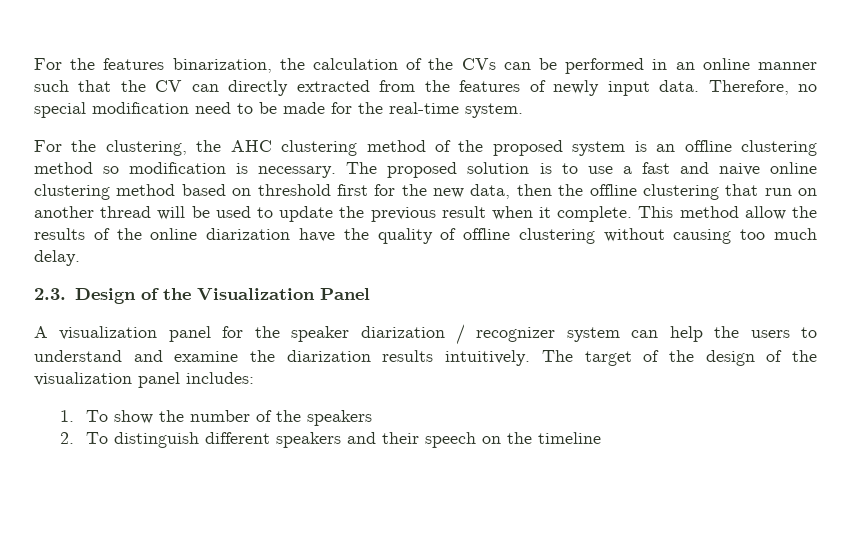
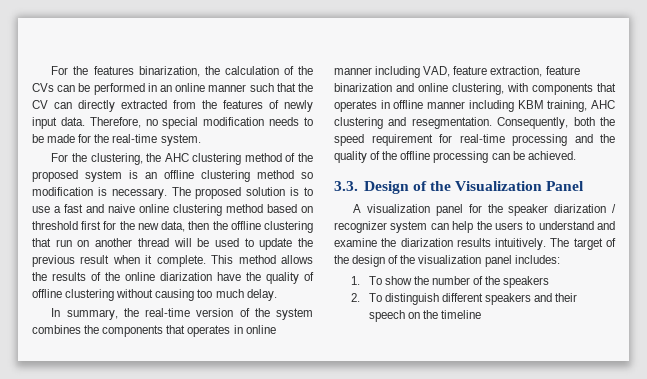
- Therefore, no special modification need to be made for the real-time system.
+ Therefore, no special modification needs to be made for the real-time system.
- This method allow the results of the online diarization have the quality of offline clustering without causing too much delay.
+ This method allows the results of the online diarization have the quality of offline clustering without causing too much delay.
- 2.3. Design of the Visualization Panel
+ In summary, the real-time version of the system combines the components that operates in online manner including VAD, feature extraction, feature binarization and online clustering, with components that operates in offline manner including KBM training, AHC clustering and resegmentation. Consequently, both the speed requirement for real-time processing and the quality of the offline processing can be achieved.
+ 3.3. Design of the Visualization Panel

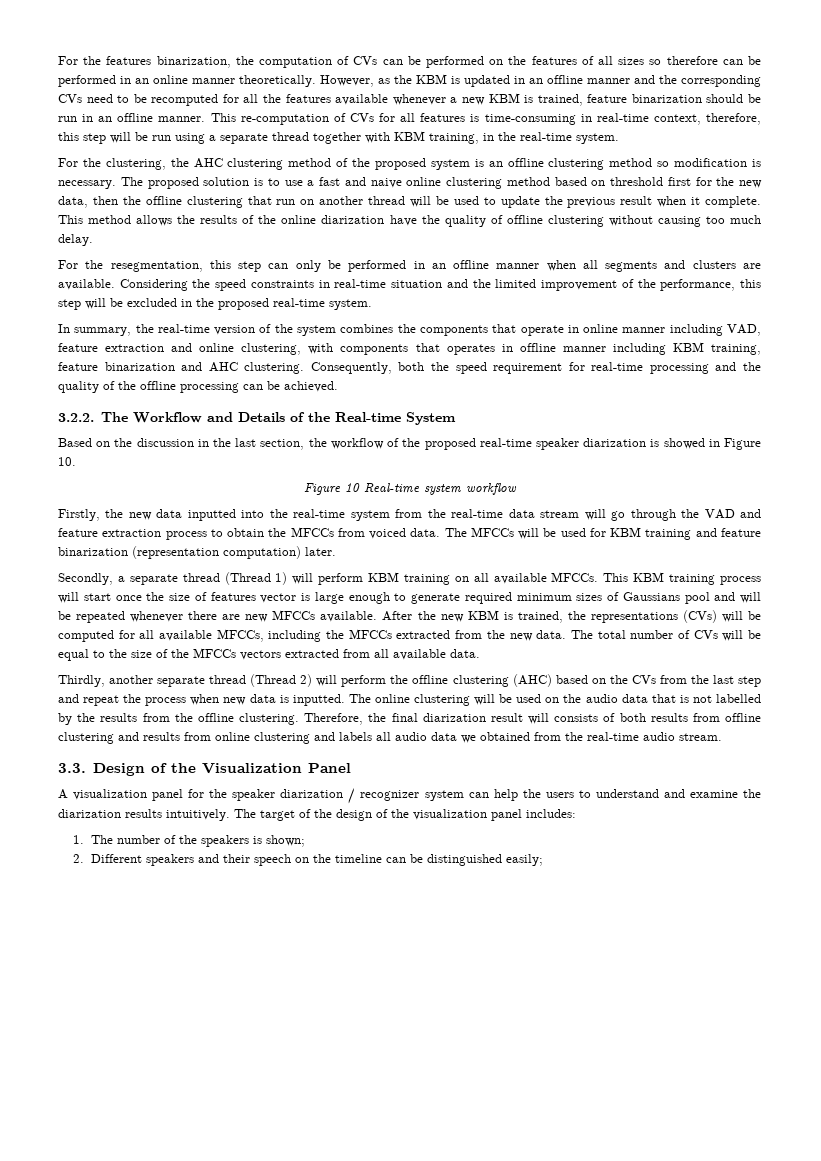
- For the features binarization, the calculation of the CVs can be performed in an online manner such that the CV can directly extracted from the features of newly input data. Therefore, no special modification needs to be made for the real-time system.
+ For the features binarization, the computation of CVs can be performed on the features of all sizes so therefore can be performed in an online manner theoretically. However, as the KBM is updated in an offline manner and the corresponding CVs need to be recomputed for all the features available whenever a new KBM is trained, feature binarization should be run in an offline manner. This re-computation of CVs for all features is time-consuming in real-time context, therefore, this step will be run using a separate thread together with KBM training, in the real-time system.
+ For the resegmentation, this step can only be performed in an offline manner when all segments and clusters are available. Considering the speed constraints in real-time situation and the limited improvement of the performance, this step will be excluded in the proposed real-time system.
- In summary, the real-time version of the system combines the components that operates in online manner including VAD, feature extraction, feature binarization and online clustering, with components that operates in offline manner including KBM training, AHC clustering and resegmentation.
+ In summary, the real-time version of the system combines the components that operate in online manner including VAD, feature extraction and online clustering, with components that operates in offline manner including KBM training, feature binarization and AHC clustering.
+ 3.2.2. The Workflow and Details of the Real-time System
+ Based on the discussion in the last section, the workflow of the proposed real-time speaker diarization is showed in Figure 10.
+ Figure 10 Real-time system workflow
+ Firstly, the new data inputted into the real-time system from the real-time data stream will go through the VAD and feature extraction process to obtain the MFCCs from voiced data. The MFCCs will be used for KBM training and feature binarization (representation computation) later.
+ Secondly, a separate thread (Thread 1) will perform KBM training on all available MFCCs. This KBM training process will start once the size of features vector is large enough to generate required minimum sizes of Gaussians pool and will be repeated whenever there are new MFCCs available. After the new KBM is trained, the representations (CVs) will be computed for all available MFCCs, including the MFCCs extracted from the new data. The total number of CVs will be equal to the size of the MFCCs vectors extracted from all available data.
+ Thirdly, another separate thread (Thread 2) will perform the offline clustering (AHC) based on the CVs from the last step and repeat the process when new data is inputted. The online clustering will be used on the audio data that is not labelled by the results from the offline clustering. Therefore, the final diarization result will consists of both results from offline clustering and results from online clustering and labels all audio data we obtained from the real-time audio stream.
- 1. To show the number of the speakers
+ 1. The number of the speakers is shown;
- 2. To distinguish different speakers and their speech on the timeline
+ 2. Different speakers and their speech on the timeline can be distinguished easily;

